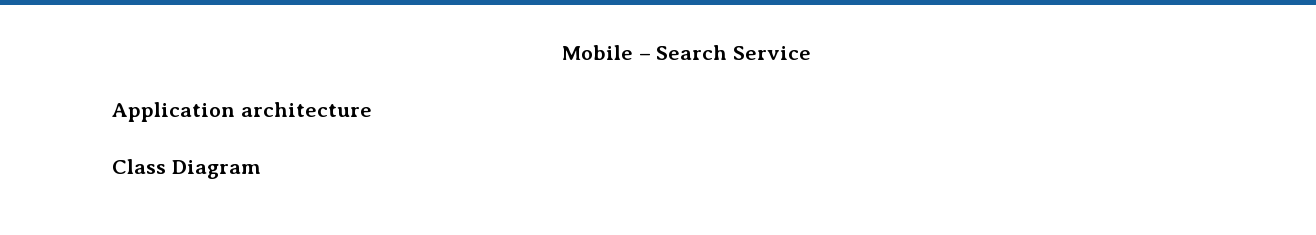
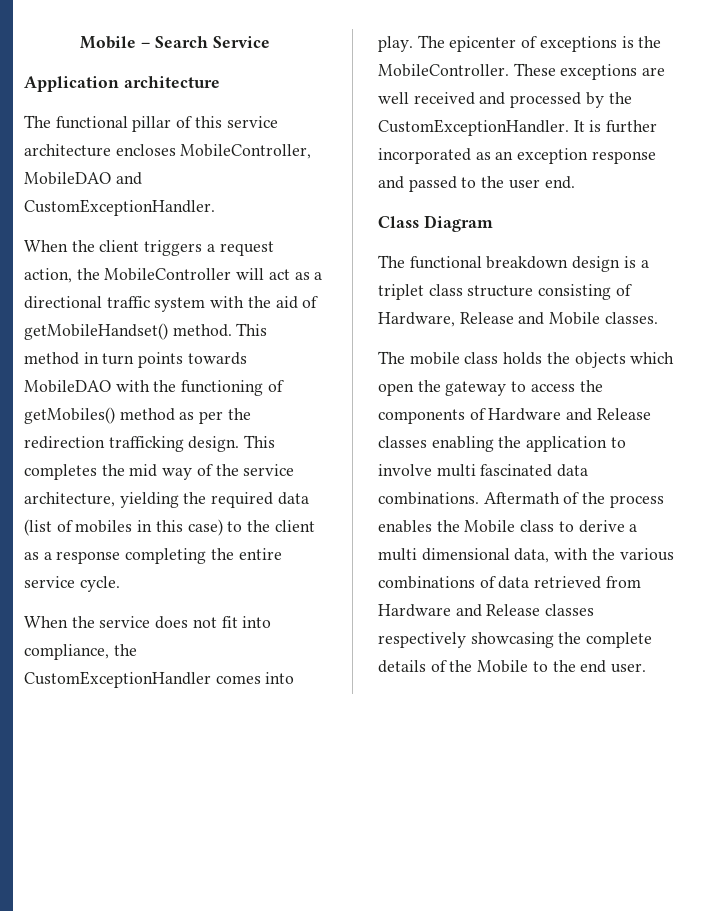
+ The functional pillar of this service architecture encloses MobileController, MobileDAO and CustomExceptionHandler.
+ When the client triggers a request action, the MobileController will act as a directional traffic system with the aid of getMobileHandset() method. This method in turn points towards MobileDAO with the functioning of getMobiles() method as per the redirection trafficking design. This completes the mid way of the service architecture, yielding the required data (list of mobiles in this case) to the client as a response completing the entire service cycle.
+ When the service does not fit into compliance, the CustomExceptionHandler comes into play. The epicenter of exceptions is the MobileController. These exceptions are well received and processed by the CustomExceptionHandler. It is further incorporated as an exception response and passed to the user end.
  Class Diagram
+ The functional breakdown design is a triplet class structure consisting of Hardware, Release and Mobile classes.
+ The mobile class holds the objects which open the gateway to access the components of Hardware and Release classes enabling the application to involve multi fascinated data combinations. Aftermath of the process enables the Mobile class to derive a multi dimensional data, with the various combinations of data retrieved from Hardware and Release classes respectively showcasing the complete details of the Mobile to the end user.

